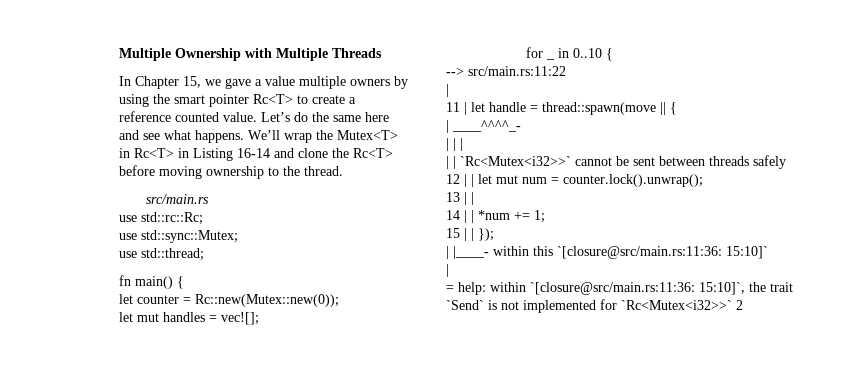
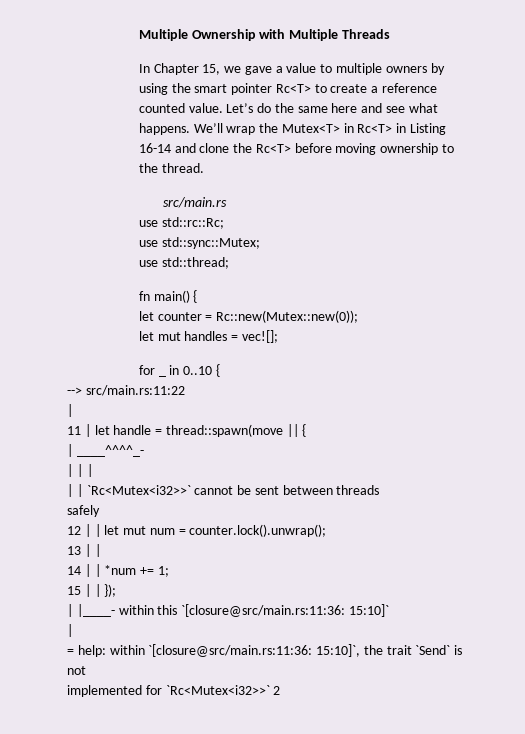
- In Chapter 15, we gave a value multiple owners by using the smart pointer Rc<T> to create a reference counted value.
+ In Chapter 15, we gave a value to multiple owners by using the smart pointer Rc<T> to create a reference counted value.
- | | `Rc<Mutex<i32>>` cannot be sent between threads safely
+ | | `Rc<Mutex<i32>>` cannot be sent between threads
+ safely
- = help: within `[closure@src/main.rs:11:36: 15:10]`, the trait `Send` is not implemented for `Rc<Mutex<i32>>` 2
+ = help: within `[closure@src/main.rs:11:36: 15:10]`, the trait `Send` is not
+ implemented for `Rc<Mutex<i32>>` 2

